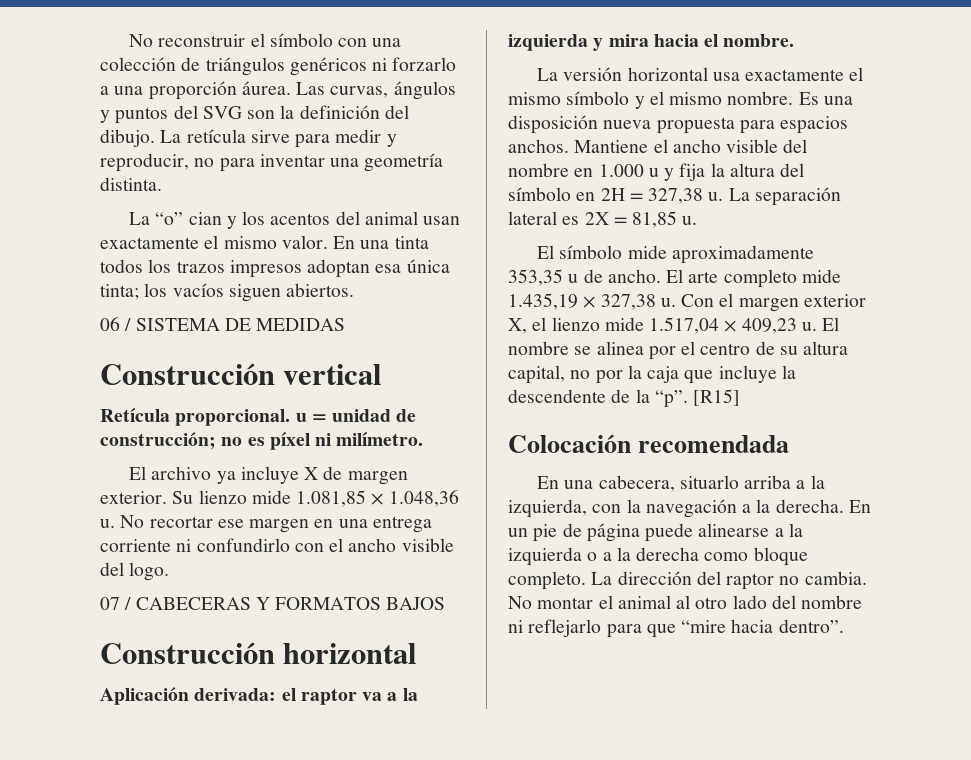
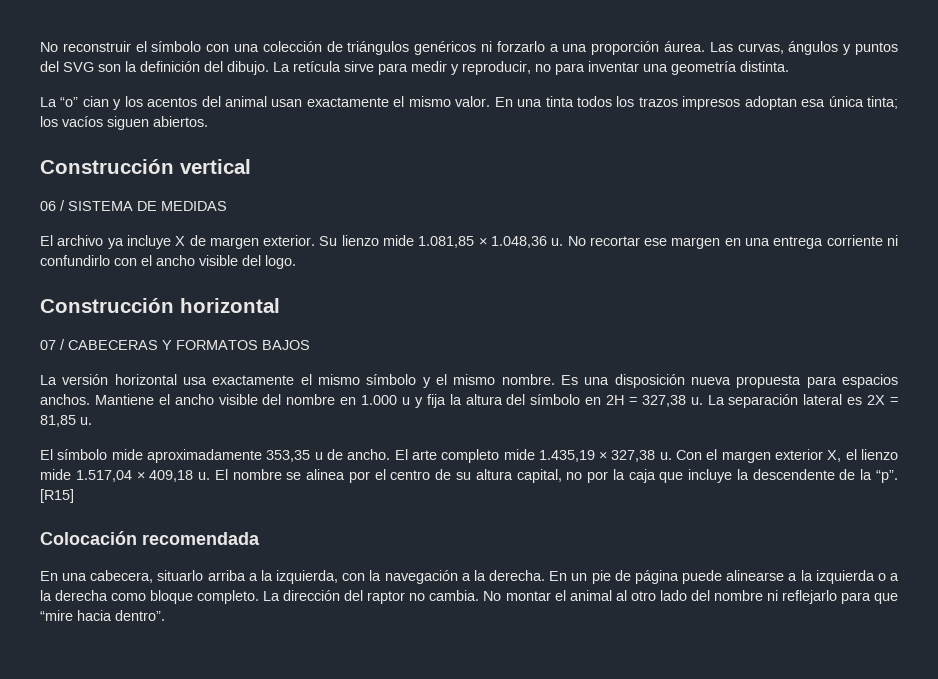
+ Construcción vertical
- Construcción vertical
- Retícula proporcional. u = unidad de construcción; no es píxel ni milímetro.
+ Construcción horizontal
- Construcción horizontal
- Aplicación derivada: el raptor va a la izquierda y mira hacia el nombre.
- Con el margen exterior X, el lienzo mide 1.517,04 × 409,23 u.
+ Con el margen exterior X, el lienzo mide 1.517,04 × 409,18 u.

